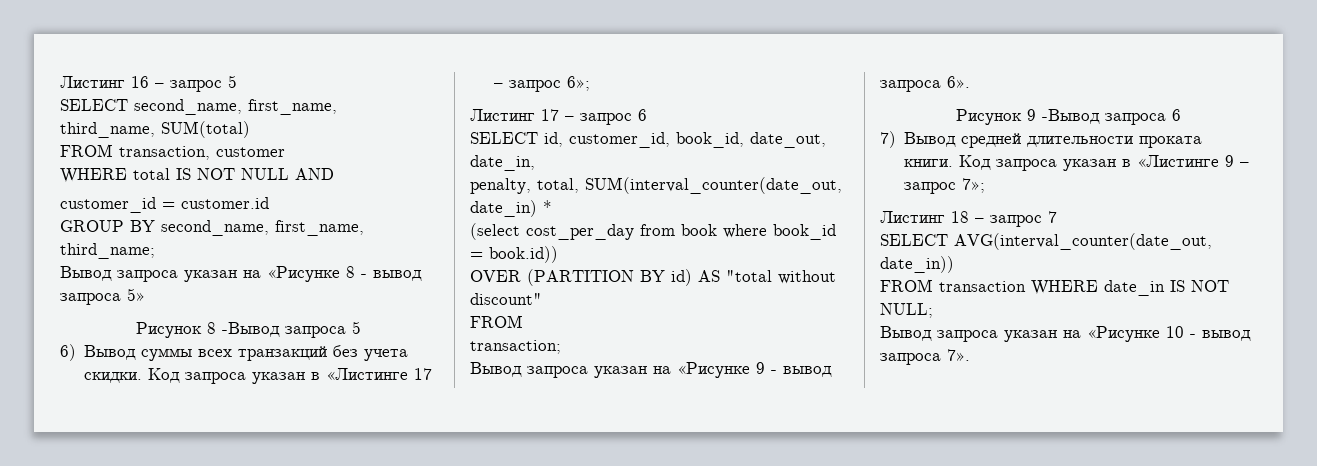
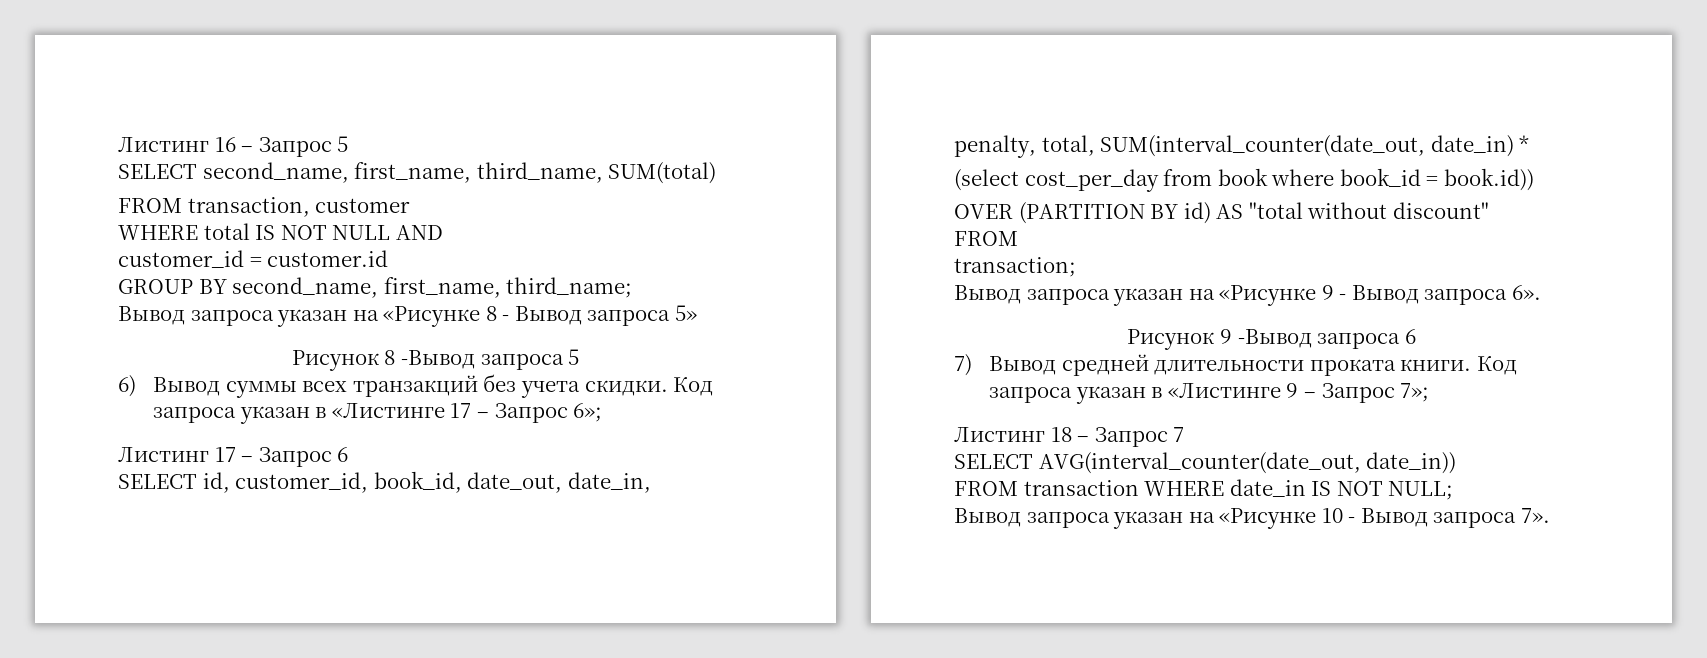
- Листинг 16 – запрос 5
+ Листинг 16 – Запрос 5
- Вывод запроса указан на «Рисунке 8 - вывод запроса 5»
+ Вывод запроса указан на «Рисунке 8 - Вывод запроса 5»
- Код запроса указан в «Листинге 17 – запрос 6»;
+ Код запроса указан в «Листинге 17 – Запрос 6»;
- Листинг 17 – запрос 6
+ Листинг 17 – Запрос 6
- Вывод запроса указан на «Рисунке 9 - вывод запроса 6».
+ Вывод запроса указан на «Рисунке 9 - Вывод запроса 6».
- Код запроса указан в «Листинге 9 – запрос 7»;
+ Код запроса указан в «Листинге 9 – Запрос 7»;
- Листинг 18 – запрос 7
+ Листинг 18 – Запрос 7
- Вывод запроса указан на «Рисунке 10 - вывод запроса 7».
+ Вывод запроса указан на «Рисунке 10 - Вывод запроса 7».

